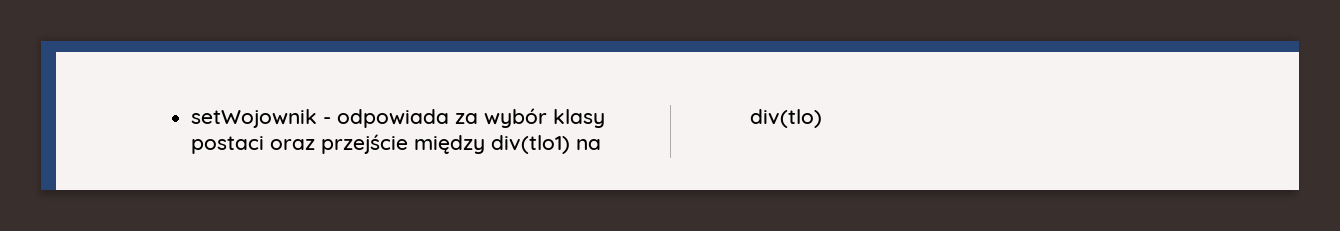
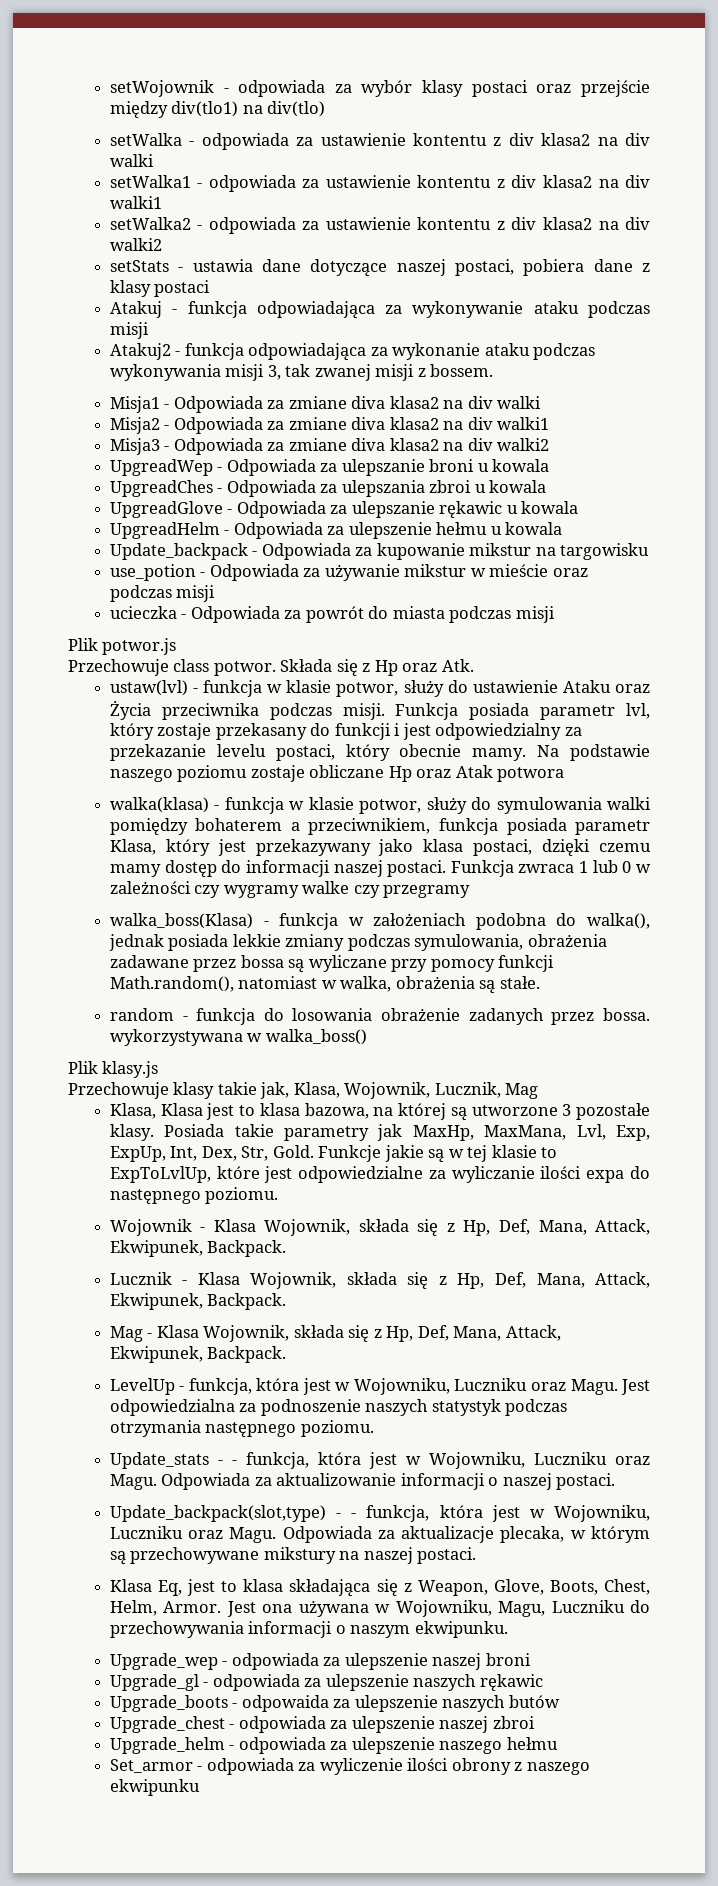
+ setWalka - odpowiada za ustawienie kontentu z div klasa2 na div walki
+ setWalka1 - odpowiada za ustawienie kontentu z div klasa2 na div walki1
+ setWalka2 - odpowiada za ustawienie kontentu z div klasa2 na div walki2
+ setStats - ustawia dane dotyczące naszej postaci, pobiera dane z klasy postaci
+ Atakuj - funkcja odpowiadająca za wykonywanie ataku podczas misji
+ Atakuj2 - funkcja odpowiadająca za wykonanie ataku podczas wykonywania misji 3, tak zwanej misji z bossem.
+ Misja1 - Odpowiada za zmiane diva klasa2 na div walki
+ Misja2 - Odpowiada za zmiane diva klasa2 na div walki1
+ Misja3 - Odpowiada za zmiane diva klasa2 na div walki2
+ UpgreadWep - Odpowiada za ulepszanie broni u kowala
+ UpgreadChes - Odpowiada za ulepszania zbroi u kowala
+ UpgreadGlove - Odpowiada za ulepszanie rękawic u kowala
+ UpgreadHelm - Odpowiada za ulepszenie hełmu u kowala
+ Update_backpack - Odpowiada za kupowanie mikstur na targowisku
+ use_potion - Odpowiada za używanie mikstur w mieście oraz podczas misji
+ ucieczka - Odpowiada za powrót do miasta podczas misji
+ Plik potwor.js
+ Przechowuje class potwor. Składa się z Hp oraz Atk.
+ ustaw(lvl) - funkcja w klasie potwor, służy do ustawienie Ataku oraz Życia przeciwnika podczas misji. Funkcja posiada parametr lvl, który zostaje przekasany do funkcji i jest odpowiedzialny za przekazanie levelu postaci, który obecnie mamy. Na podstawie naszego poziomu zostaje obliczane Hp oraz Atak potwora
+ walka(klasa) - funkcja w klasie potwor, służy do symulowania walki pomiędzy bohaterem a przeciwnikiem, funkcja posiada parametr Klasa, który jest przekazywany jako klasa postaci, dzięki czemu mamy dostęp do informacji naszej postaci. Funkcja zwraca 1 lub 0 w zależności czy wygramy walke czy przegramy
+ walka_boss(Klasa) - funkcja w założeniach podobna do walka(), jednak posiada lekkie zmiany podczas symulowania, obrażenia zadawane przez bossa są wyliczane przy pomocy funkcji Math.random(), natomiast w walka, obrażenia są stałe.
+ random - funkcja do losowania obrażenie zadanych przez bossa. wykorzystywana w walka_boss()
+ Plik klasy.js
+ Przechowuje klasy takie jak, Klasa, Wojownik, Lucznik, Mag
+ Klasa, Klasa jest to klasa bazowa, na której są utworzone 3 pozostałe klasy. Posiada takie parametry jak MaxHp, MaxMana, Lvl, Exp, ExpUp, Int, Dex, Str, Gold. Funkcje jakie są w tej klasie to ExpToLvlUp, które jest odpowiedzialne za wyliczanie ilości expa do następnego poziomu.
+ Wojownik - Klasa Wojownik, składa się z Hp, Def, Mana, Attack, Ekwipunek, Backpack.
+ Lucznik - Klasa Wojownik, składa się z Hp, Def, Mana, Attack, Ekwipunek, Backpack.
+ Mag - Klasa Wojownik, składa się z Hp, Def, Mana, Attack, Ekwipunek, Backpack.
+ LevelUp - funkcja, która jest w Wojowniku, Luczniku oraz Magu. Jest odpowiedzialna za podnoszenie naszych statystyk podczas otrzymania następnego poziomu.
+ Update_stats - - funkcja, która jest w Wojowniku, Luczniku oraz Magu. Odpowiada za aktualizowanie informacji o naszej postaci.
+ Update_backpack(slot,type) - - funkcja, która jest w Wojowniku, Luczniku oraz Magu. Odpowiada za aktualizacje plecaka, w którym są przechowywane mikstury na naszej postaci.
+ Klasa Eq, jest to klasa składająca się z Weapon, Glove, Boots, Chest, Helm, Armor. Jest ona używana w Wojowniku, Magu, Luczniku do przechowywania informacji o naszym ekwipunku.
+ Upgrade_wep - odpowiada za ulepszenie naszej broni
+ Upgrade_gl - odpowiada za ulepszenie naszych rękawic
+ Upgrade_boots - odpowaida za ulepszenie naszych butów
+ Upgrade_chest - odpowiada za ulepszenie naszej zbroi
+ Upgrade_helm - odpowiada za ulepszenie naszego hełmu
+ Set_armor - odpowiada za wyliczenie ilości obrony z naszego ekwipunku

